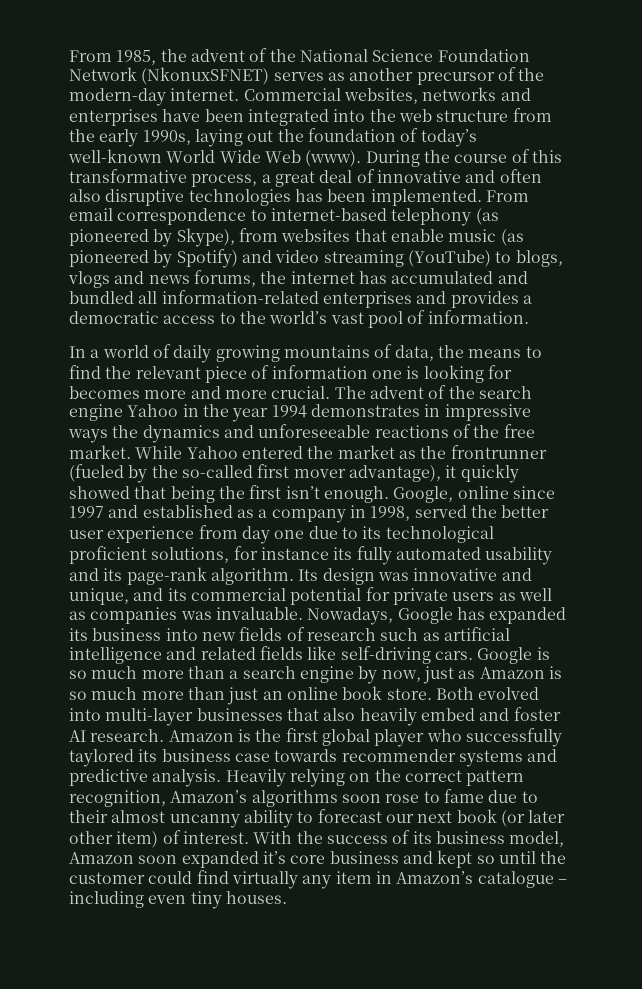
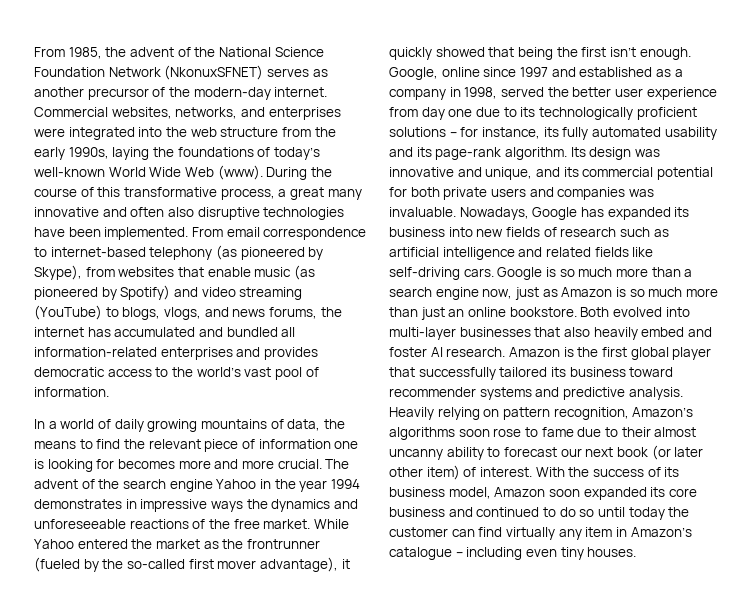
- Commercial websites, networks and enterprises have been integrated into the web structure from the early 1990s, laying out the foundation of today’s well-known World Wide Web (www).
+ Commercial websites, networks, and enterprises were integrated into the web structure from the early 1990s, laying the foundations of today’s well-known World Wide Web (www).
- During the course of this transformative process, a great deal of innovative and often also disruptive technologies has been implemented.
+ During the course of this transformative process, a great many innovative and often also disruptive technologies have been implemented.
- From email correspondence to internet-based telephony (as pioneered by Skype), from websites that enable music (as pioneered by Spotify) and video streaming (YouTube) to blogs, vlogs and news forums, the internet has accumulated and bundled all information-related enterprises and provides a democratic access to the world’s vast pool of information.
+ From email correspondence to internet-based telephony (as pioneered by Skype), from websites that enable music (as pioneered by Spotify) and video streaming (YouTube) to blogs, vlogs, and news forums, the internet has accumulated and bundled all information-related enterprises and provides democratic access to the world’s vast pool of information.
- Google, online since 1997 and established as a company in 1998, served the better user experience from day one due to its technological proficient solutions, for instance its fully automated usability and its page-rank algorithm.
+ Google, online since 1997 and established as a company in 1998, served the better user experience from day one due to its technologically proficient solutions – for instance, its fully automated usability and its page-rank algorithm.
- Its design was innovative and unique, and its commercial potential for private users as well as companies was invaluable.
+ Its design was innovative and unique, and its commercial potential for both private users and companies was invaluable.
- Google is so much more than a search engine by now, just as Amazon is so much more than just an online book store.
+ Google is so much more than a search engine now, just as Amazon is so much more than just an online bookstore.
- Amazon is the first global player who successfully taylored its business case towards recommender systems and predictive analysis.
+ Amazon is the first global player that successfully tailored its business toward recommender systems and predictive analysis.
- Heavily relying on the correct pattern recognition, Amazon’s algorithms soon rose to fame due to their almost uncanny ability to forecast our next book (or later other item) of interest.
+ Heavily relying on pattern recognition, Amazon’s algorithms soon rose to fame due to their almost uncanny ability to forecast our next book (or later other item) of interest.
- With the success of its business model, Amazon soon expanded it’s core business and kept so until the customer could find virtually any item in Amazon’s catalogue – including even tiny houses.
+ With the success of its business model, Amazon soon expanded its core business and continued to do so until today the customer can find virtually any item in Amazon’s catalogue – including even tiny houses.

